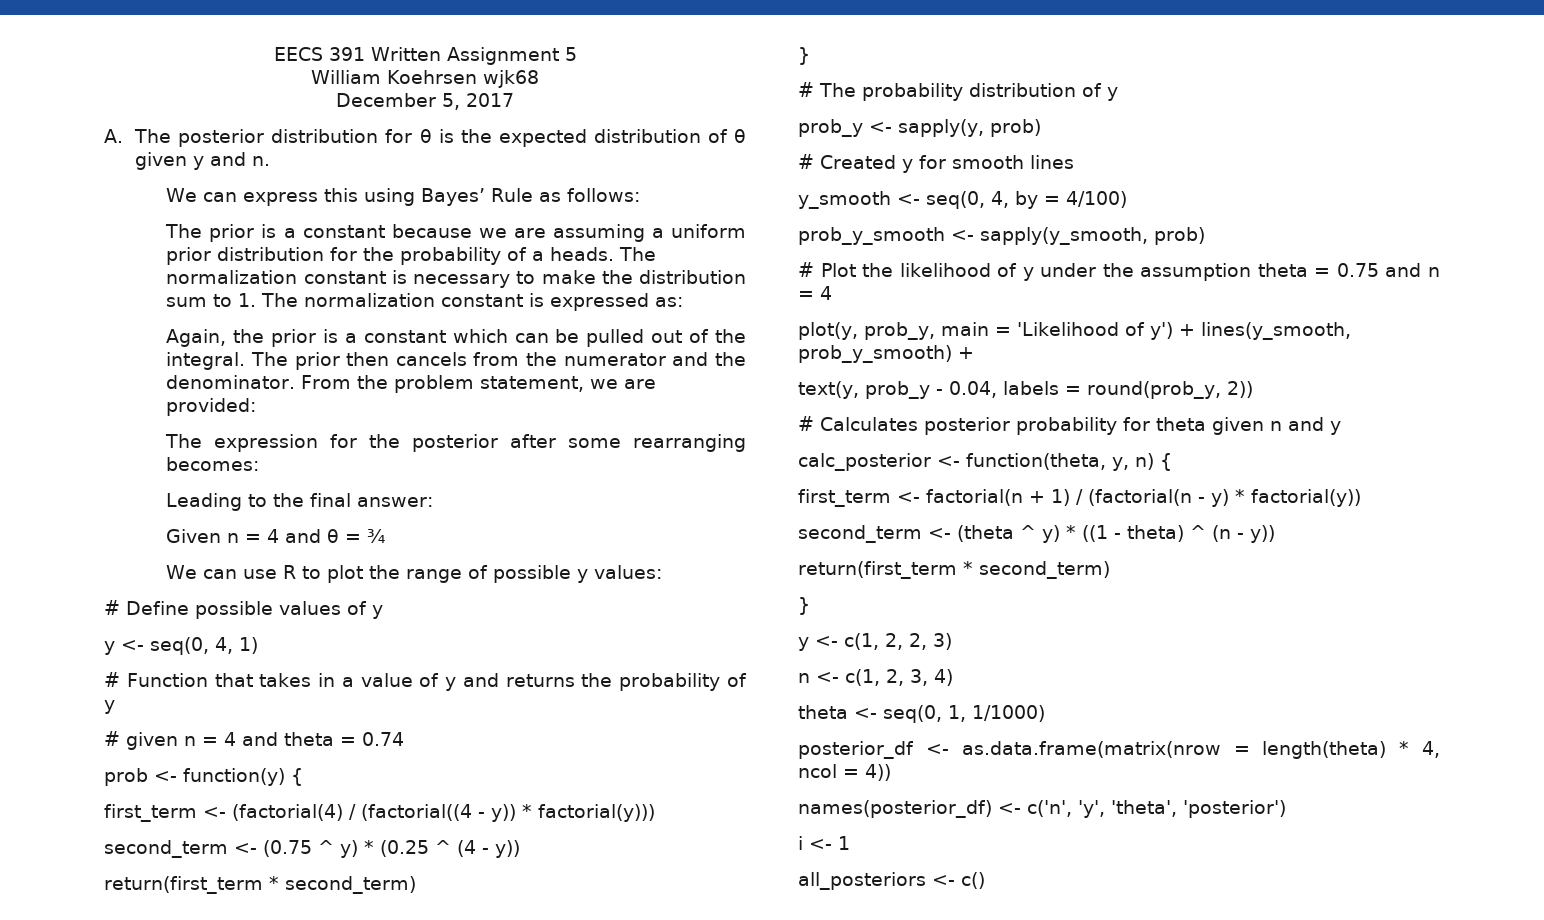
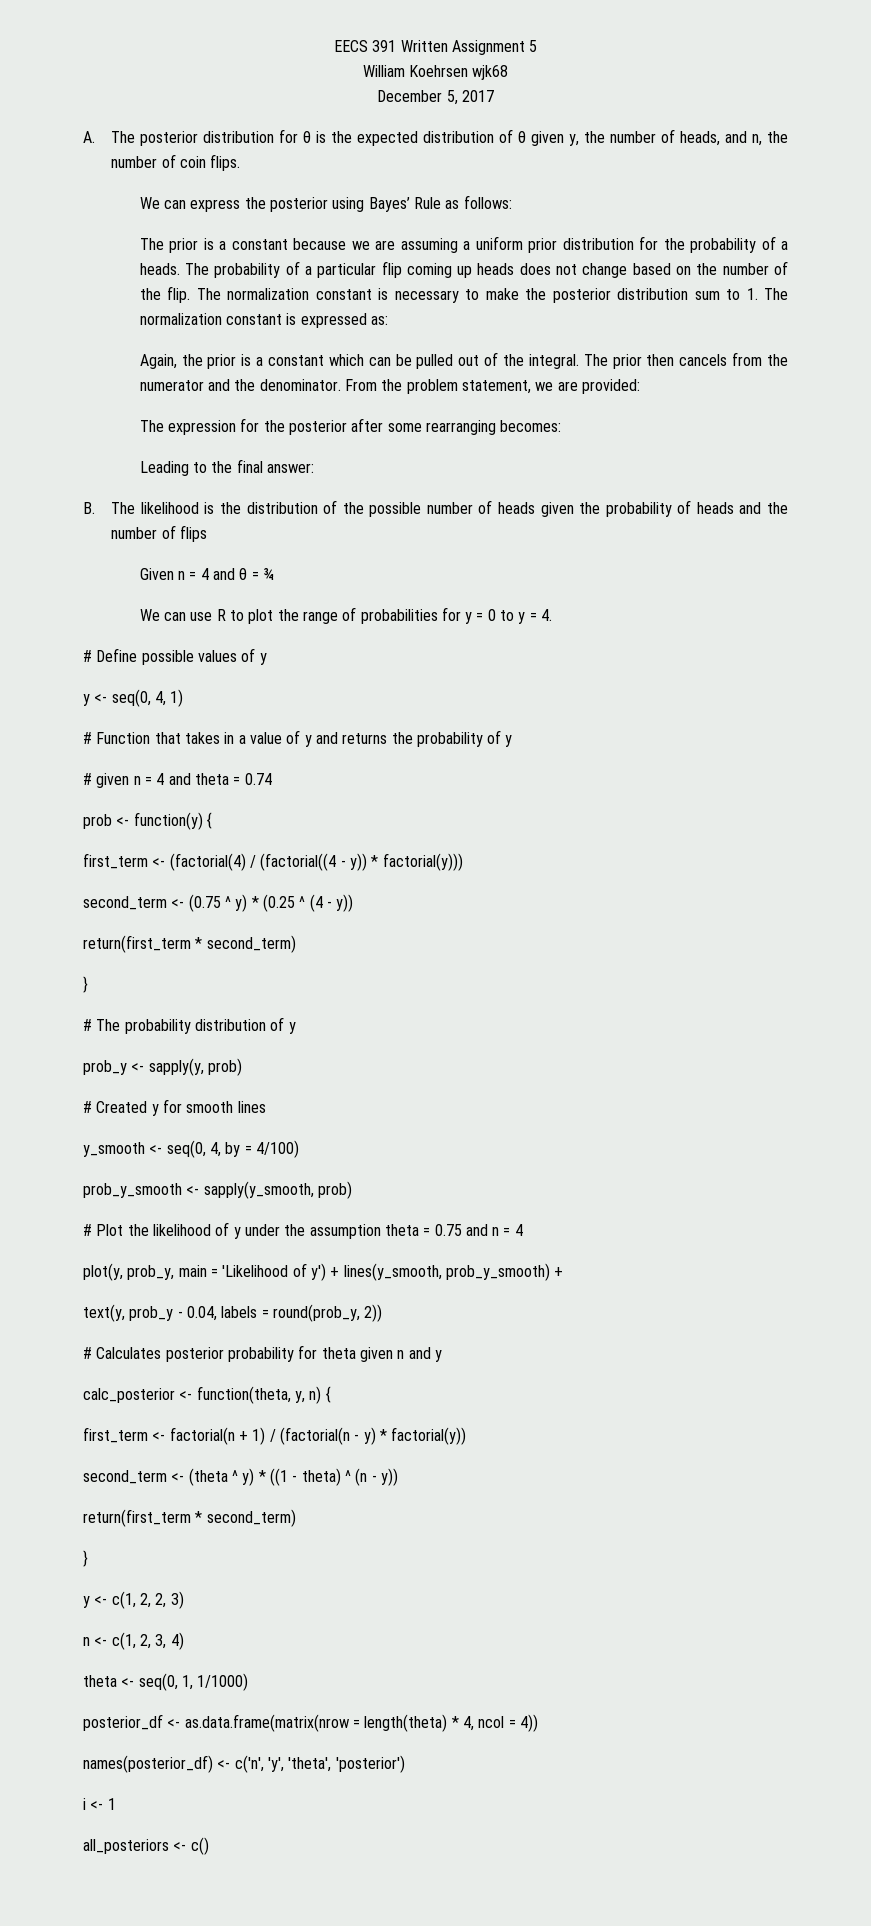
- A. The posterior distribution for θ is the expected distribution of θ given y and n.
+ A. The posterior distribution for θ is the expected distribution of θ given y, the number of heads, and n, the number of coin flips.
- We can express this using Bayes’ Rule as follows:
+ We can express the posterior using Bayes’ Rule as follows:
- The normalization constant is necessary to make the distribution sum to 1. The normalization constant is expressed as:
+ The probability of a particular flip coming up heads does not change based on the number of the flip. The normalization constant is necessary to make the posterior distribution sum to 1. The normalization constant is expressed as:
+ B. The likelihood is the distribution of the possible number of heads given the probability of heads and the number of flips
- We can use R to plot the range of possible y values:
+ We can use R to plot the range of probabilities for y = 0 to y = 4.

